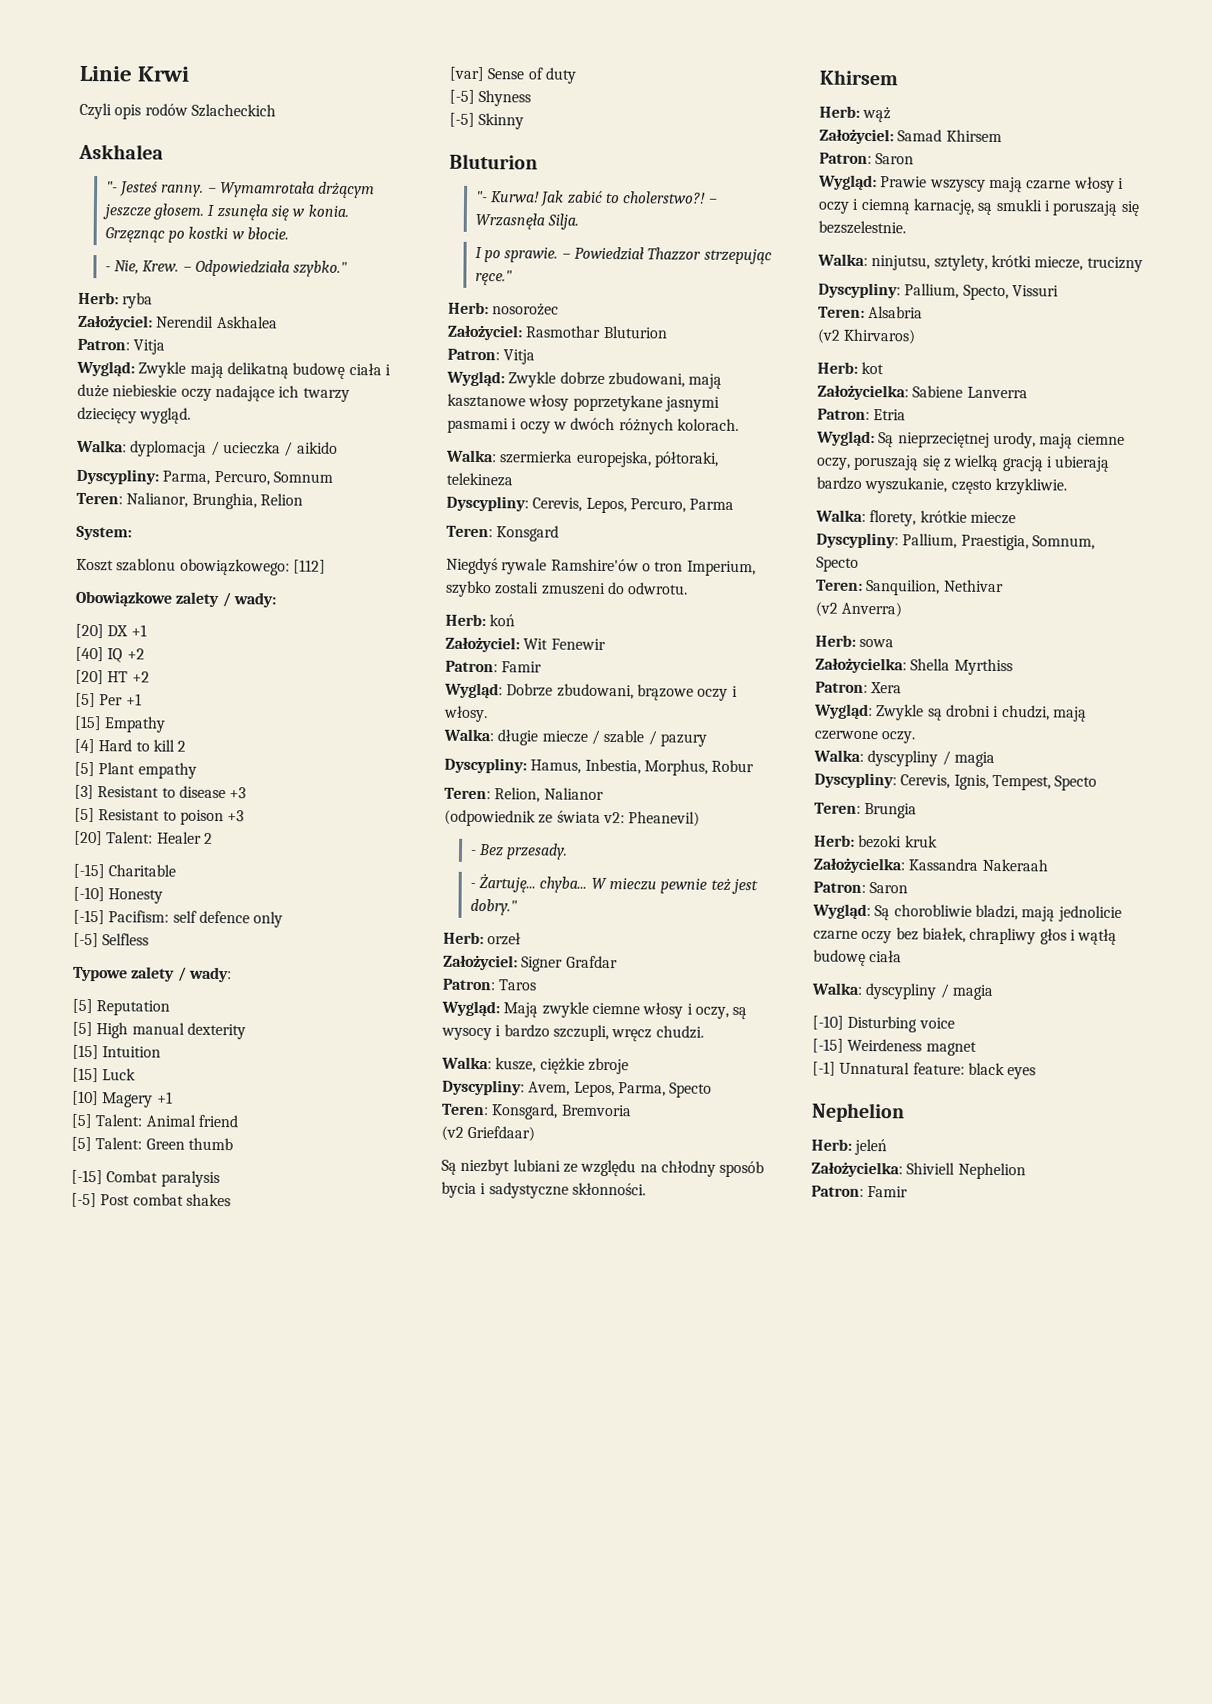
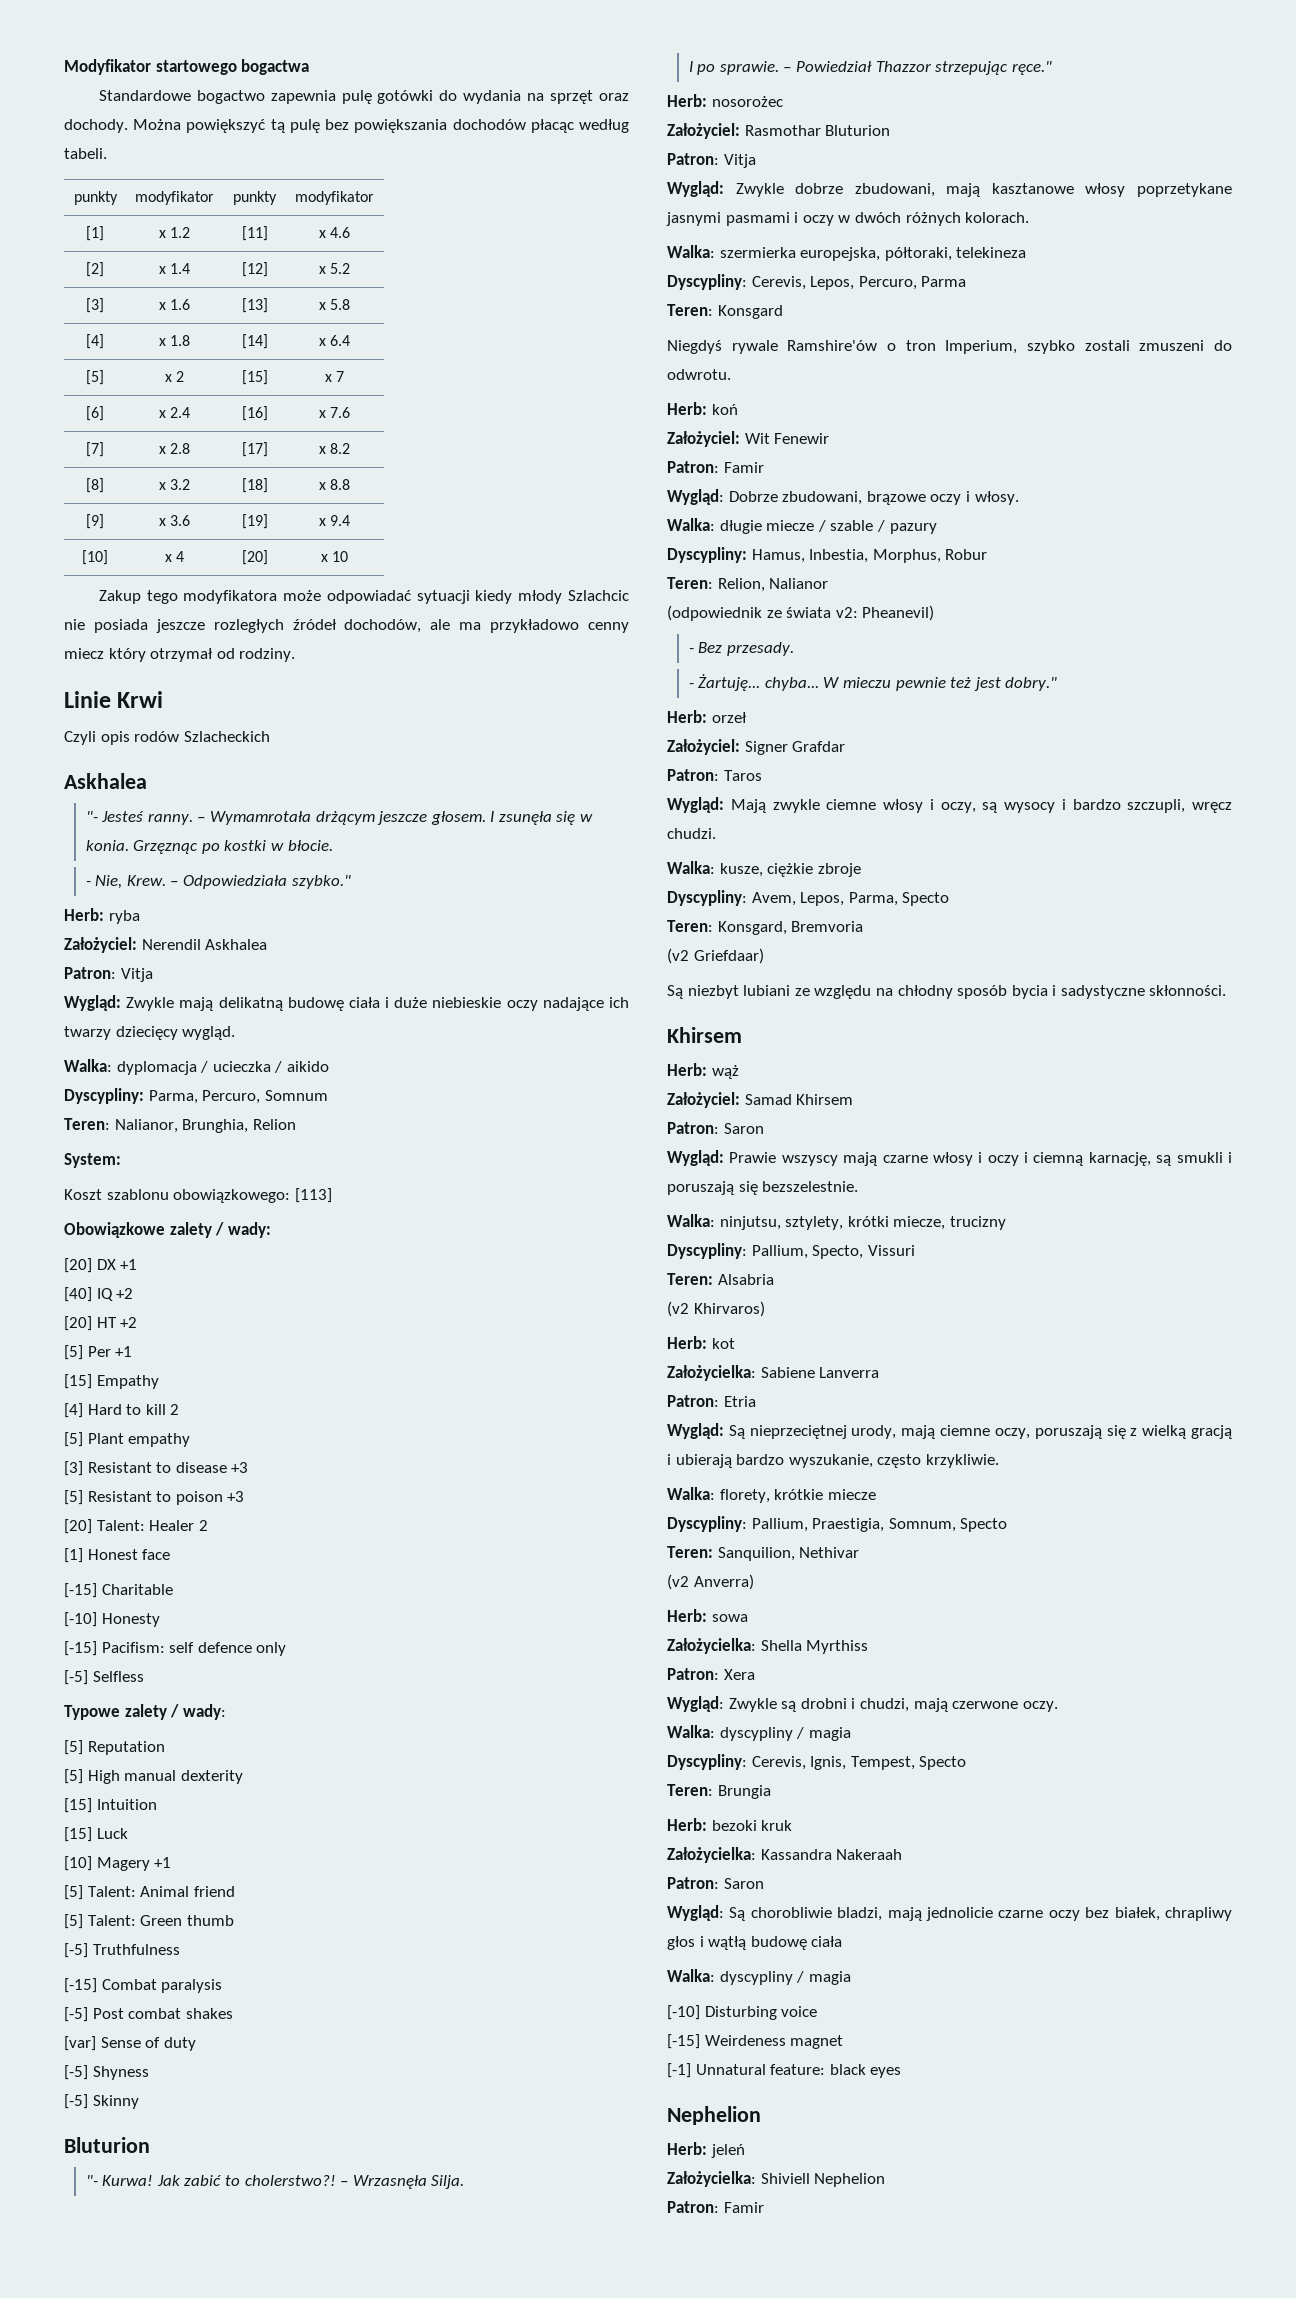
+ Modyfikator startowego bogactwa
+ Standardowe bogactwo zapewnia pulę gotówki do wydania na sprzęt oraz dochody. Można powiększyć tą pulę bez powiększania dochodów płacąc według tabeli.
+ punkty | modyfikator | punkty | modyfikator
+ [1] | x 1.2 | [11] | x 4.6
+ [2] | x 1.4 | [12] | x 5.2
+ [3] | x 1.6 | [13] | x 5.8
+ [4] | x 1.8 | [14] | x 6.4
+ [5] | x 2 | [15] | x 7
+ [6] | x 2.4 | [16] | x 7.6
+ [7] | x 2.8 | [17] | x 8.2
+ [8] | x 3.2 | [18] | x 8.8
+ [9] | x 3.6 | [19] | x 9.4
+ [10] | x 4 | [20] | x 10
+ Zakup tego modyfikatora może odpowiadać sytuacji kiedy młody Szlachcic nie posiada jeszcze rozległych źródeł dochodów, ale ma przykładowo cenny miecz który otrzymał od rodziny.
- Koszt szablonu obowiązkowego: [112]
+ Koszt szablonu obowiązkowego: [113]
+ [1] Honest face
+ [-5] Truthfulness

